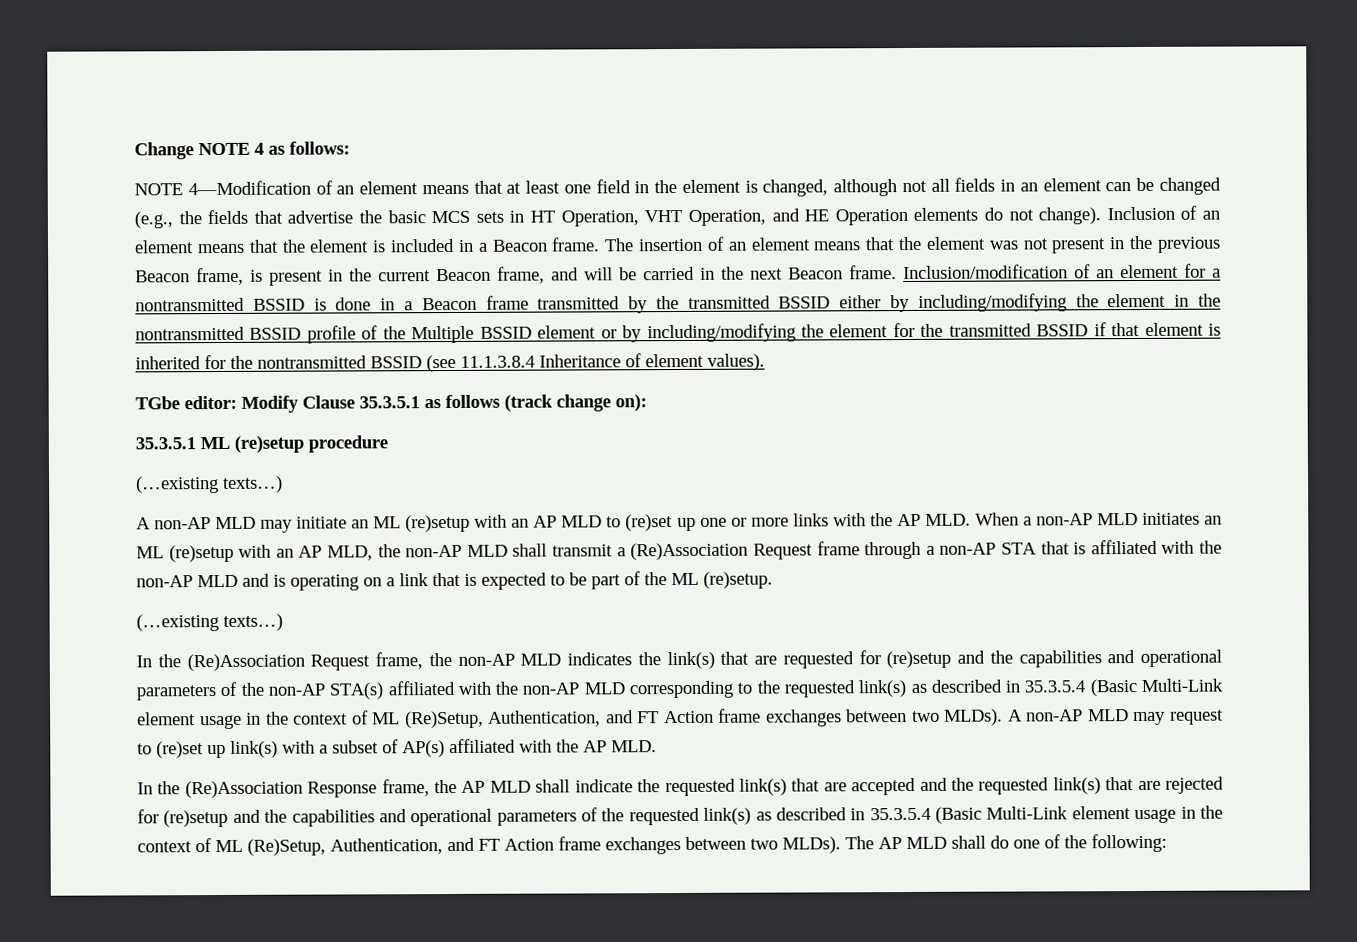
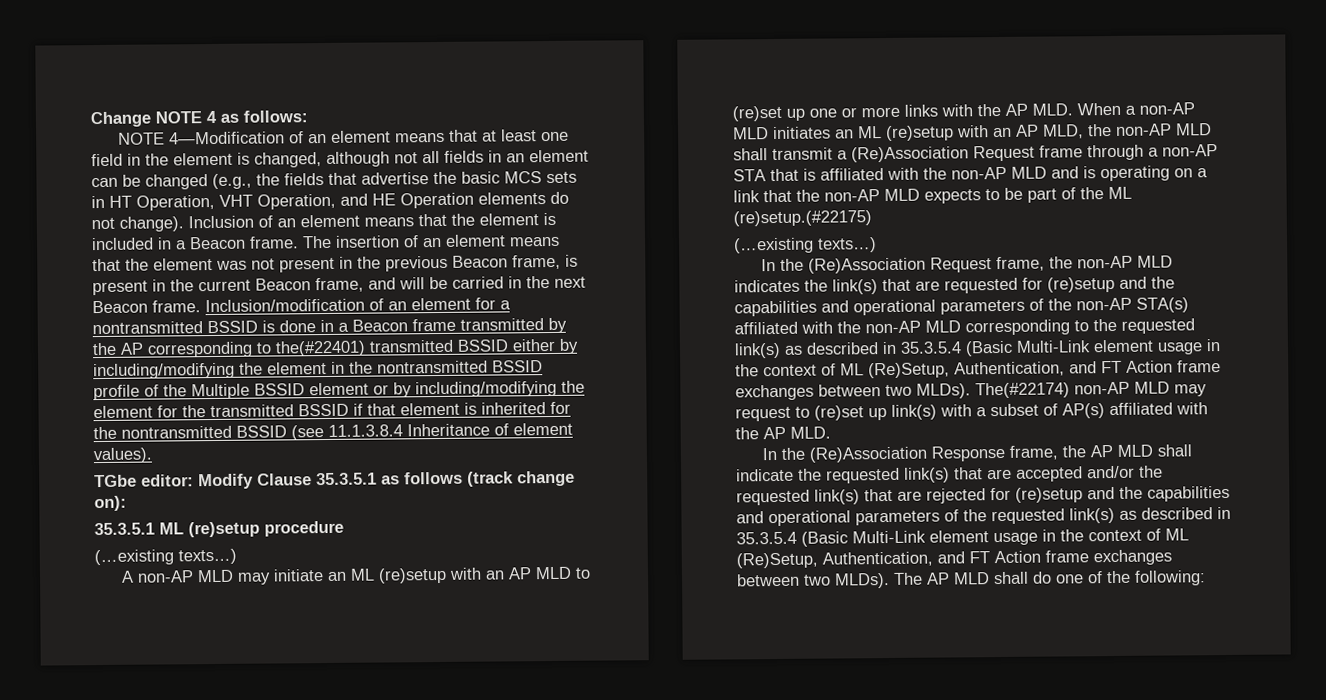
- Inclusion/modification of an element for a nontransmitted BSSID is done in a Beacon frame transmitted by the transmitted BSSID either by including/modifying the element in the nontransmitted BSSID profile of the Multiple BSSID element or by including/modifying the element for the transmitted BSSID if that element is inherited for the nontransmitted BSSID (see 11.1.3.8.4 Inheritance of element values).
+ Inclusion/modification of an element for a nontransmitted BSSID is done in a Beacon frame transmitted by the AP corresponding to the(#22401) transmitted BSSID either by including/modifying the element in the nontransmitted BSSID profile of the Multiple BSSID element or by including/modifying the element for the transmitted BSSID if that element is inherited for the nontransmitted BSSID (see 11.1.3.8.4 Inheritance of element values).
- A non-AP MLD may initiate an ML (re)setup with an AP MLD to (re)set up one or more links with the AP MLD. When a non-AP MLD initiates an ML (re)setup with an AP MLD, the non-AP MLD shall transmit a (Re)Association Request frame through a non-AP STA that is affiliated with the non-AP MLD and is operating on a link that is expected to be part of the ML (re)setup.
+ A non-AP MLD may initiate an ML (re)setup with an AP MLD to (re)set up one or more links with the AP MLD. When a non-AP MLD initiates an ML (re)setup with an AP MLD, the non-AP MLD shall transmit a (Re)Association Request frame through a non-AP STA that is affiliated with the non-AP MLD and is operating on a link that the non-AP MLD expects to be part of the ML (re)setup.(#22175)
- A non-AP MLD may request to (re)set up link(s) with a subset of AP(s) affiliated with the AP MLD.
+ The(#22174) non-AP MLD may request to (re)set up link(s) with a subset of AP(s) affiliated with the AP MLD.
- In the (Re)Association Response frame, the AP MLD shall indicate the requested link(s) that are accepted and the requested link(s) that are rejected for (re)setup and the capabilities and operational parameters of the requested link(s) as described in 35.3.5.4 (Basic Multi-Link element usage in the context of ML (Re)Setup, Authentication, and FT Action frame exchanges between two MLDs).
+ In the (Re)Association Response frame, the AP MLD shall indicate the requested link(s) that are accepted and/or the requested link(s) that are rejected for (re)setup and the capabilities and operational parameters of the requested link(s) as described in 35.3.5.4 (Basic Multi-Link element usage in the context of ML (Re)Setup, Authentication, and FT Action frame exchanges between two MLDs).

